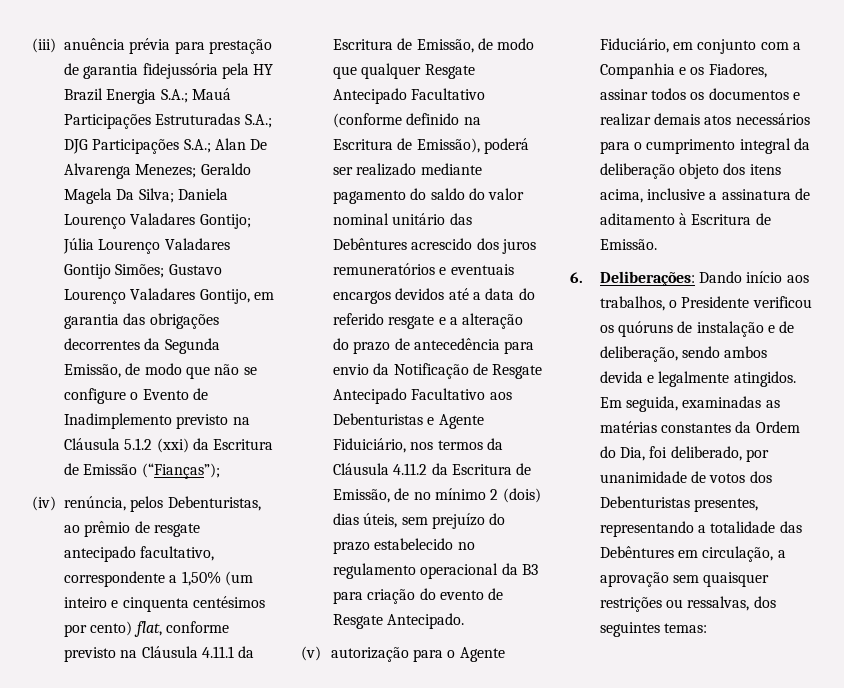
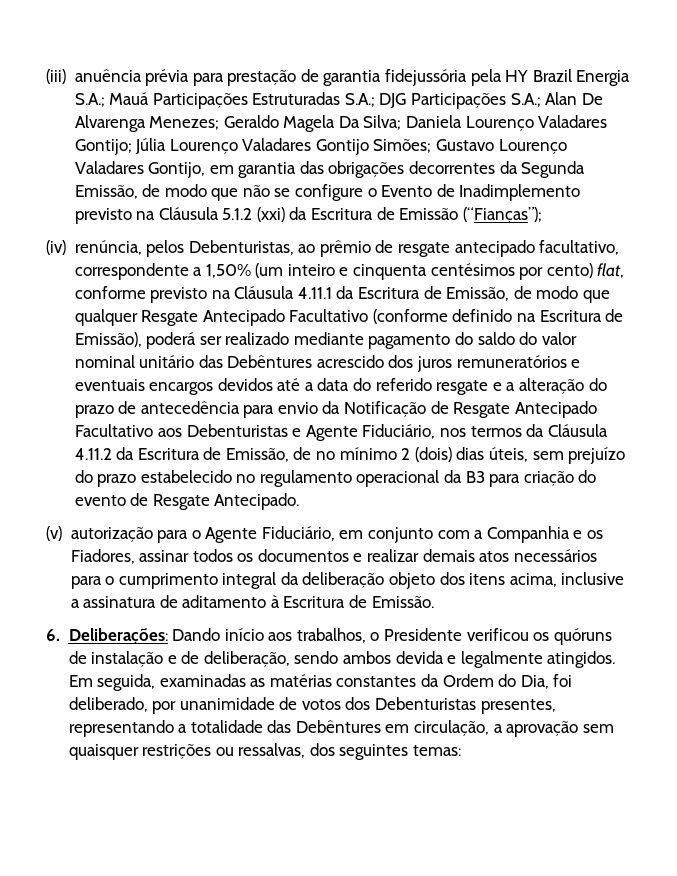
- (iv) renúncia, pelos Debenturistas, ao prêmio de resgate antecipado facultativo, correspondente a 1,50% (um inteiro e cinquenta centésimos por cento) flat, conforme previsto na Cláusula 4.11.1 da Escritura de Emissão, de modo que qualquer Resgate Antecipado Facultativo (conforme definido na Escritura de Emissão), poderá ser realizado mediante pagamento do saldo do valor nominal unitário das Debêntures acrescido dos juros remuneratórios e eventuais encargos devidos até a data do referido resgate e a alteração do prazo de antecedência para envio da Notificação de Resgate Antecipado Facultativo aos Debenturistas e Agente Fiduiciário, nos termos da Cláusula 4.11.2 da Escritura de Emissão, de no mínimo 2 (dois) dias úteis, sem prejuízo do prazo estabelecido no regulamento operacional da B3 para criação do evento de Resgate Antecipado.
+ (iv) renúncia, pelos Debenturistas, ao prêmio de resgate antecipado facultativo, correspondente a 1,50% (um inteiro e cinquenta centésimos por cento) flat, conforme previsto na Cláusula 4.11.1 da Escritura de Emissão, de modo que qualquer Resgate Antecipado Facultativo (conforme definido na Escritura de Emissão), poderá ser realizado mediante pagamento do saldo do valor nominal unitário das Debêntures acrescido dos juros remuneratórios e eventuais encargos devidos até a data do referido resgate e a alteração do prazo de antecedência para envio da Notificação de Resgate Antecipado Facultativo aos Debenturistas e Agente Fiduciário, nos termos da Cláusula 4.11.2 da Escritura de Emissão, de no mínimo 2 (dois) dias úteis, sem prejuízo do prazo estabelecido no regulamento operacional da B3 para criação do evento de Resgate Antecipado.

